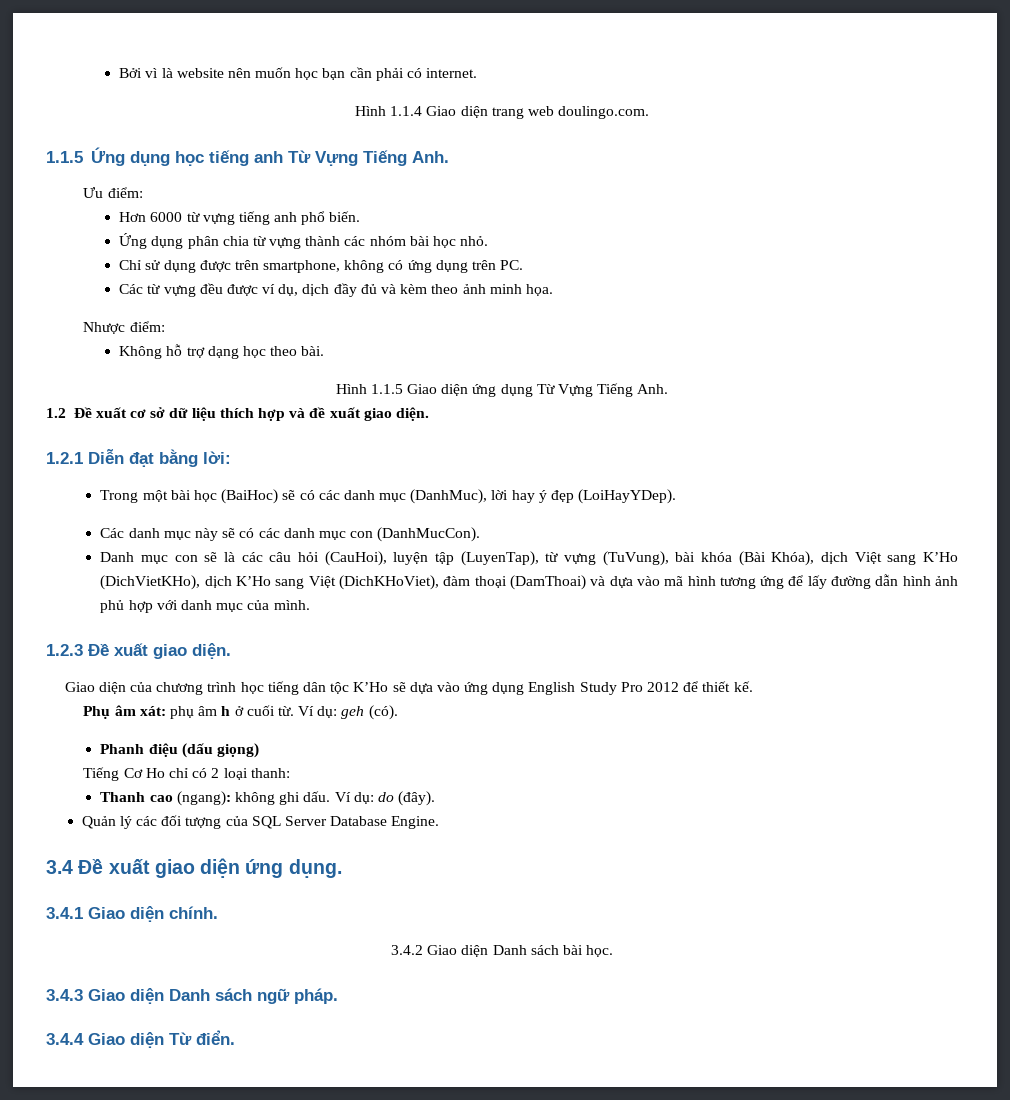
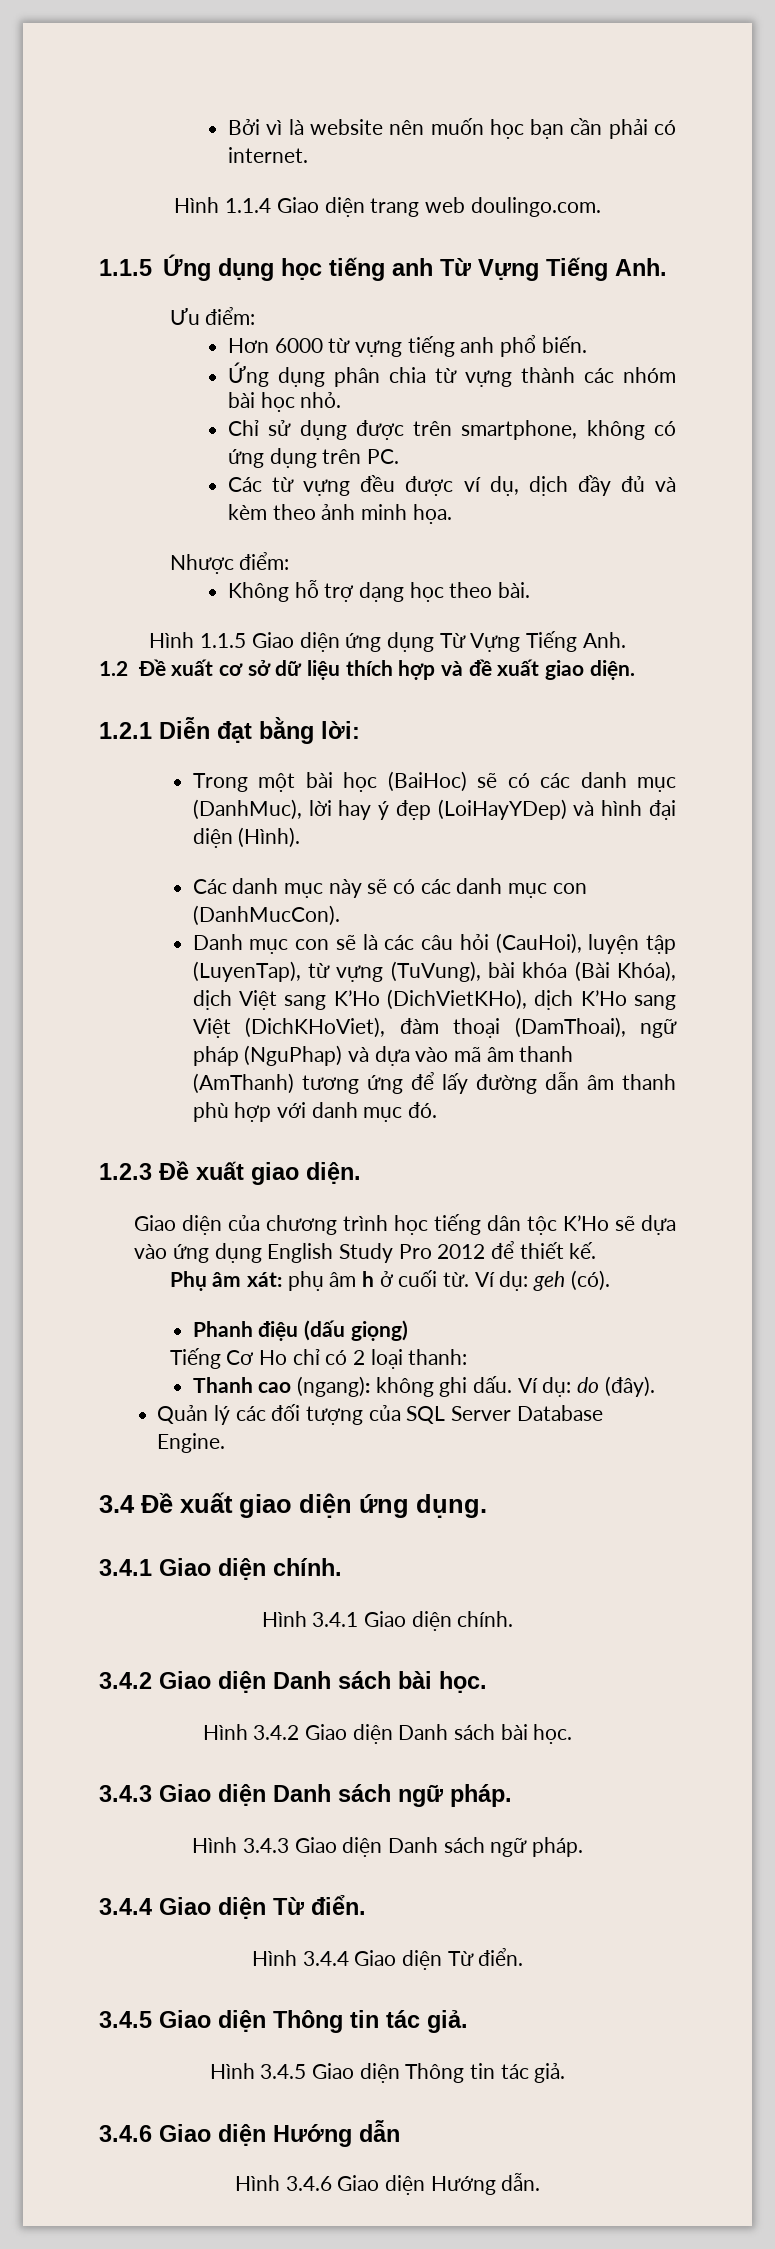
- Trong một bài học (BaiHoc) sẽ có các danh mục (DanhMuc), lời hay ý đẹp (LoiHayYDep).
+ Trong một bài học (BaiHoc) sẽ có các danh mục (DanhMuc), lời hay ý đẹp (LoiHayYDep) và hình đại diện (Hình).
- Danh mục con sẽ là các câu hỏi (CauHoi), luyện tập (LuyenTap), từ vựng (TuVung), bài khóa (Bài Khóa), dịch Việt sang K’Ho (DichVietKHo), dịch K’Ho sang Việt (DichKHoViet), đàm thoại (DamThoai) và dựa vào mã hình tương ứng để lấy đường dẫn hình ảnh phủ hợp với danh mục của mình.
+ Danh mục con sẽ là các câu hỏi (CauHoi), luyện tập (LuyenTap), từ vựng (TuVung), bài khóa (Bài Khóa), dịch Việt sang K’Ho (DichVietKHo), dịch K’Ho sang Việt (DichKHoViet), đàm thoại (DamThoai), ngữ pháp (NguPhap) và dựa vào mã âm thanh (AmThanh) tương ứng để lấy đường dẫn âm thanh phù hợp với danh mục đó.
+ Hình 3.4.1 Giao diện chính.
  3.4.2 Giao diện Danh sách bài học.
+ Hình 3.4.2 Giao diện Danh sách bài học.
+ Hình 3.4.3 Giao diện Danh sách ngữ pháp.
  3.4.4 Giao diện Từ điển.
+ Hình 3.4.4 Giao diện Từ điển.
+ 3.4.5 Giao diện Thông tin tác giả.
+ Hình 3.4.5 Giao diện Thông tin tác giả.
+ 3.4.6 Giao diện Hướng dẫn
+ Hình 3.4.6 Giao diện Hướng dẫn.

